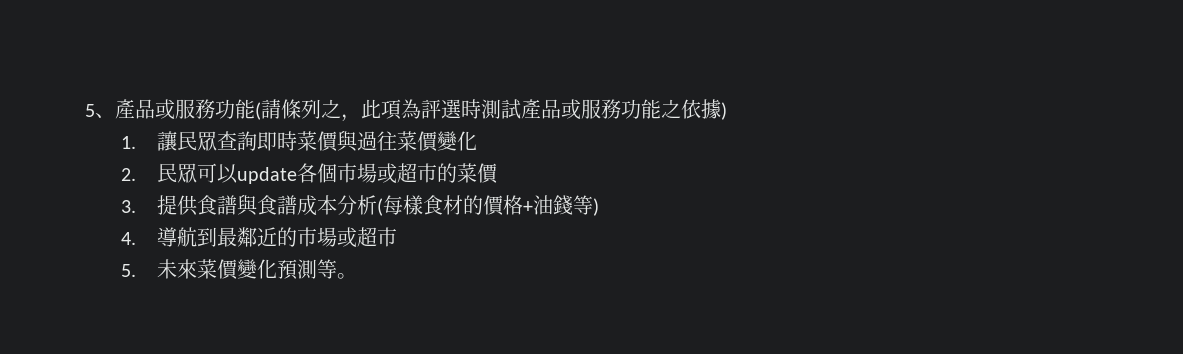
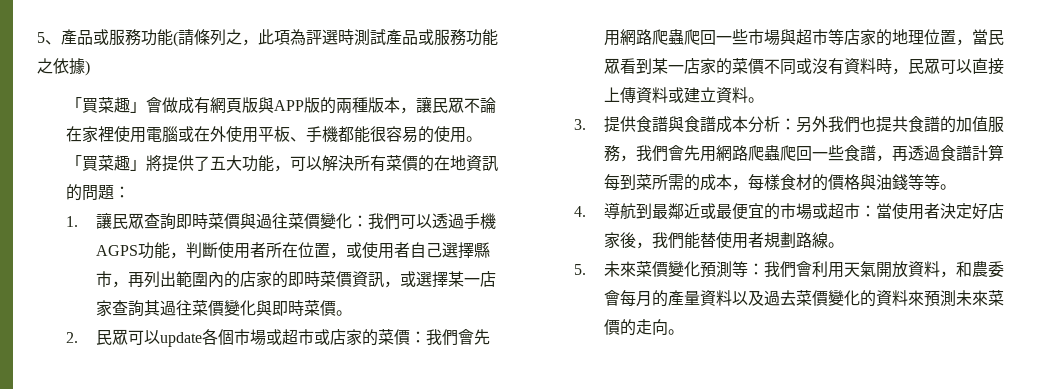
+ 「買菜趣」會做成有網頁版與APP版的兩種版本，讓民眾不論在家裡使用電腦或在外使用平板、手機都能很容易的使用。「買菜趣」將提供了五大功能，可以解決所有菜價的在地資訊的問題：
- 1.讓民眾查詢即時菜價與過往菜價變化
+ 1.讓民眾查詢即時菜價與過往菜價變化：我們可以透過手機AGPS功能，判斷使用者所在位置，或使用者自己選擇縣市，再列出範圍內的店家的即時菜價資訊，或選擇某一店家查詢其過往菜價變化與即時菜價。
- 2.民眾可以update各個市場或超市的菜價
+ 2.民眾可以update各個市場或超市或店家的菜價：我們會先用網路爬蟲爬回一些市場與超市等店家的地理位置，當民眾看到某一店家的菜價不同或沒有資料時，民眾可以直接上傳資料或建立資料。
- 3.提供食譜與食譜成本分析(每樣食材的價格+油錢等)
+ 3.提供食譜與食譜成本分析：另外我們也提共食譜的加值服務，我們會先用網路爬蟲爬回一些食譜，再透過食譜計算每到菜所需的成本，每樣食材的價格與油錢等等。
- 4.導航到最鄰近的市場或超市
+ 4.導航到最鄰近或最便宜的市場或超市：當使用者決定好店家後，我們能替使用者規劃路線。
- 5.未來菜價變化預測等。
+ 5.未來菜價變化預測等：我們會利用天氣開放資料，和農委會每月的產量資料以及過去菜價變化的資料來預測未來菜價的走向。

